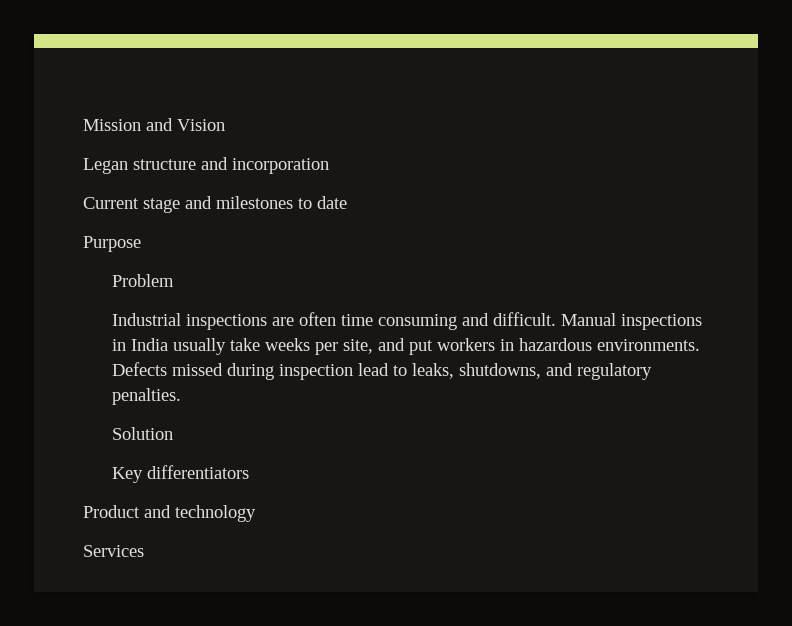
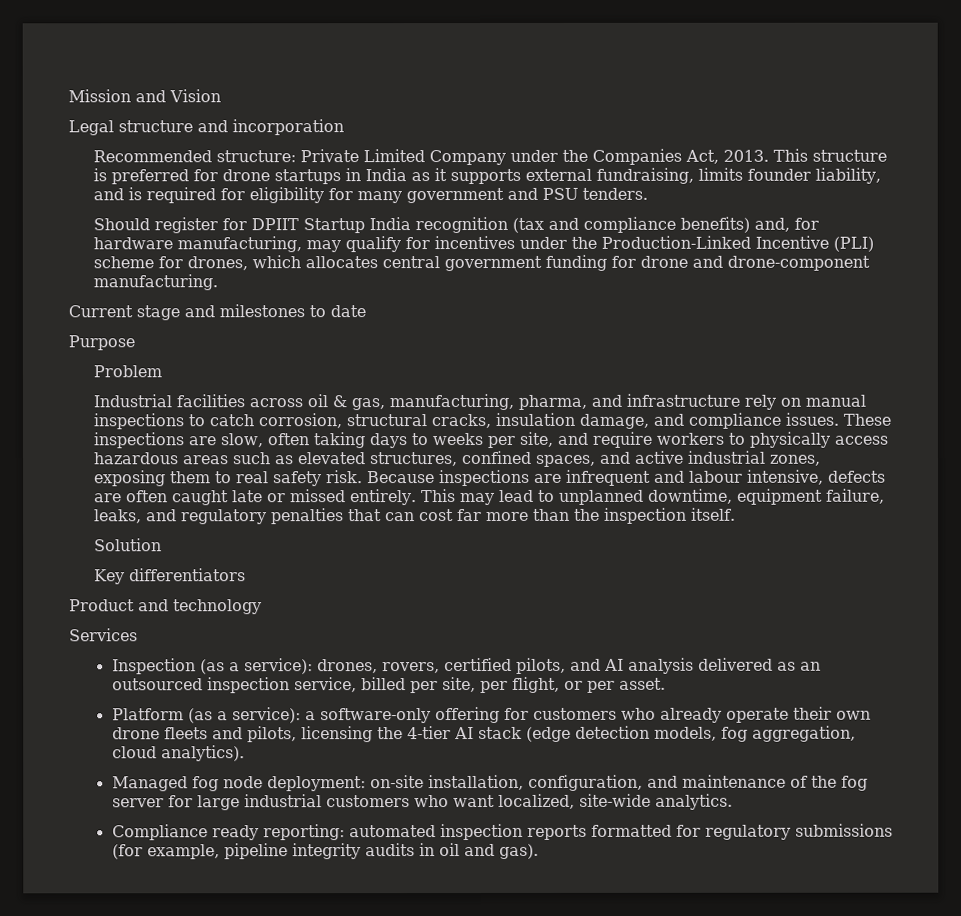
- Legan structure and incorporation
+ Legal structure and incorporation
+ Recommended structure: Private Limited Company under the Companies Act, 2013. This structure is preferred for drone startups in India as it supports external fundraising, limits founder liability, and is required for eligibility for many government and PSU tenders.
+ Should register for DPIIT Startup India recognition (tax and compliance benefits) and, for hardware manufacturing, may qualify for incentives under the Production-Linked Incentive (PLI) scheme for drones, which allocates central government funding for drone and drone-component manufacturing.
- Industrial inspections are often time consuming and difficult. Manual inspections in India usually take weeks per site, and put workers in hazardous environments. Defects missed during inspection lead to leaks, shutdowns, and regulatory penalties.
+ Industrial facilities across oil & gas, manufacturing, pharma, and infrastructure rely on manual inspections to catch corrosion, structural cracks, insulation damage, and compliance issues. These inspections are slow, often taking days to weeks per site, and require workers to physically access hazardous areas such as elevated structures, confined spaces, and active industrial zones, exposing them to real safety risk. Because inspections are infrequent and labour intensive, defects are often caught late or missed entirely. This may lead to unplanned downtime, equipment failure, leaks, and regulatory penalties that can cost far more than the inspection itself.
+ Inspection (as a service): drones, rovers, certified pilots, and AI analysis delivered as an outsourced inspection service, billed per site, per flight, or per asset.
+ Platform (as a service): a software-only offering for customers who already operate their own drone fleets and pilots, licensing the 4-tier AI stack (edge detection models, fog aggregation, cloud analytics).
+ Managed fog node deployment: on-site installation, configuration, and maintenance of the fog server for large industrial customers who want localized, site-wide analytics.
+ Compliance ready reporting: automated inspection reports formatted for regulatory submissions (for example, pipeline integrity audits in oil and gas).

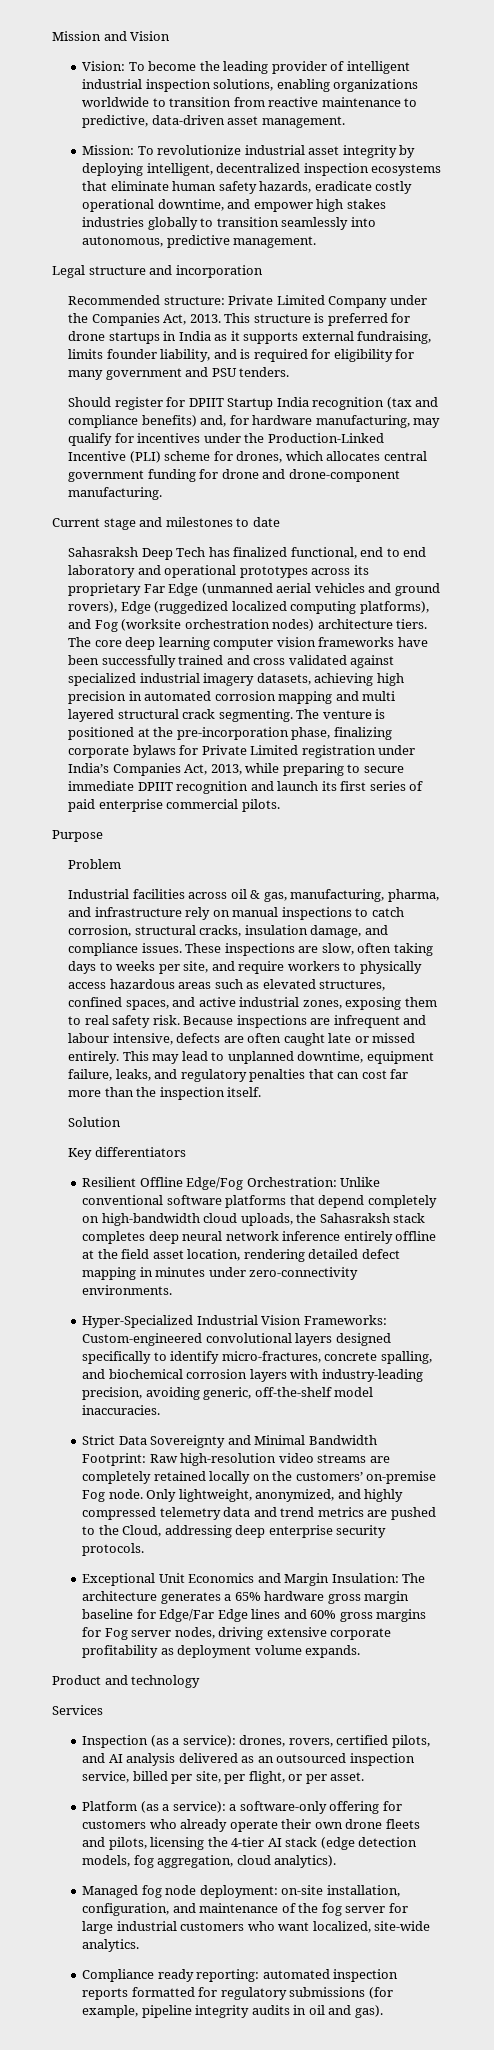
+ Vision: To become the leading provider of intelligent industrial inspection solutions, enabling organizations worldwide to transition from reactive maintenance to predictive, data-driven asset management.
+ Mission: To revolutionize industrial asset integrity by deploying intelligent, decentralized inspection ecosystems that eliminate human safety hazards, eradicate costly operational downtime, and empower high stakes industries globally to transition seamlessly into autonomous, predictive management.
+ Sahasraksh Deep Tech has finalized functional, end to end laboratory and operational prototypes across its proprietary Far Edge (unmanned aerial vehicles and ground rovers), Edge (ruggedized localized computing platforms), and Fog (worksite orchestration nodes) architecture tiers. The core deep learning computer vision frameworks have been successfully trained and cross validated against specialized industrial imagery datasets, achieving high precision in automated corrosion mapping and multi layered structural crack segmenting. The venture is positioned at the pre-incorporation phase, finalizing corporate bylaws for Private Limited registration under India’s Companies Act, 2013, while preparing to secure immediate DPIIT recognition and launch its first series of paid enterprise commercial pilots.
+ Resilient Offline Edge/Fog Orchestration: Unlike conventional software platforms that depend completely on high-bandwidth cloud uploads, the Sahasraksh stack completes deep neural network inference entirely offline at the field asset location, rendering detailed defect mapping in minutes under zero-connectivity environments.
+ Hyper-Specialized Industrial Vision Frameworks: Custom-engineered convolutional layers designed specifically to identify micro-fractures, concrete spalling, and biochemical corrosion layers with industry-leading precision, avoiding generic, off-the-shelf model inaccuracies.
+ Strict Data Sovereignty and Minimal Bandwidth Footprint: Raw high-resolution video streams are completely retained locally on the customers’ on-premise Fog node. Only lightweight, anonymized, and highly compressed telemetry data and trend metrics are pushed to the Cloud, addressing deep enterprise security protocols.
+ Exceptional Unit Economics and Margin Insulation: The architecture generates a 65% hardware gross margin baseline for Edge/Far Edge lines and 60% gross margins for Fog server nodes, driving extensive corporate profitability as deployment volume expands.

